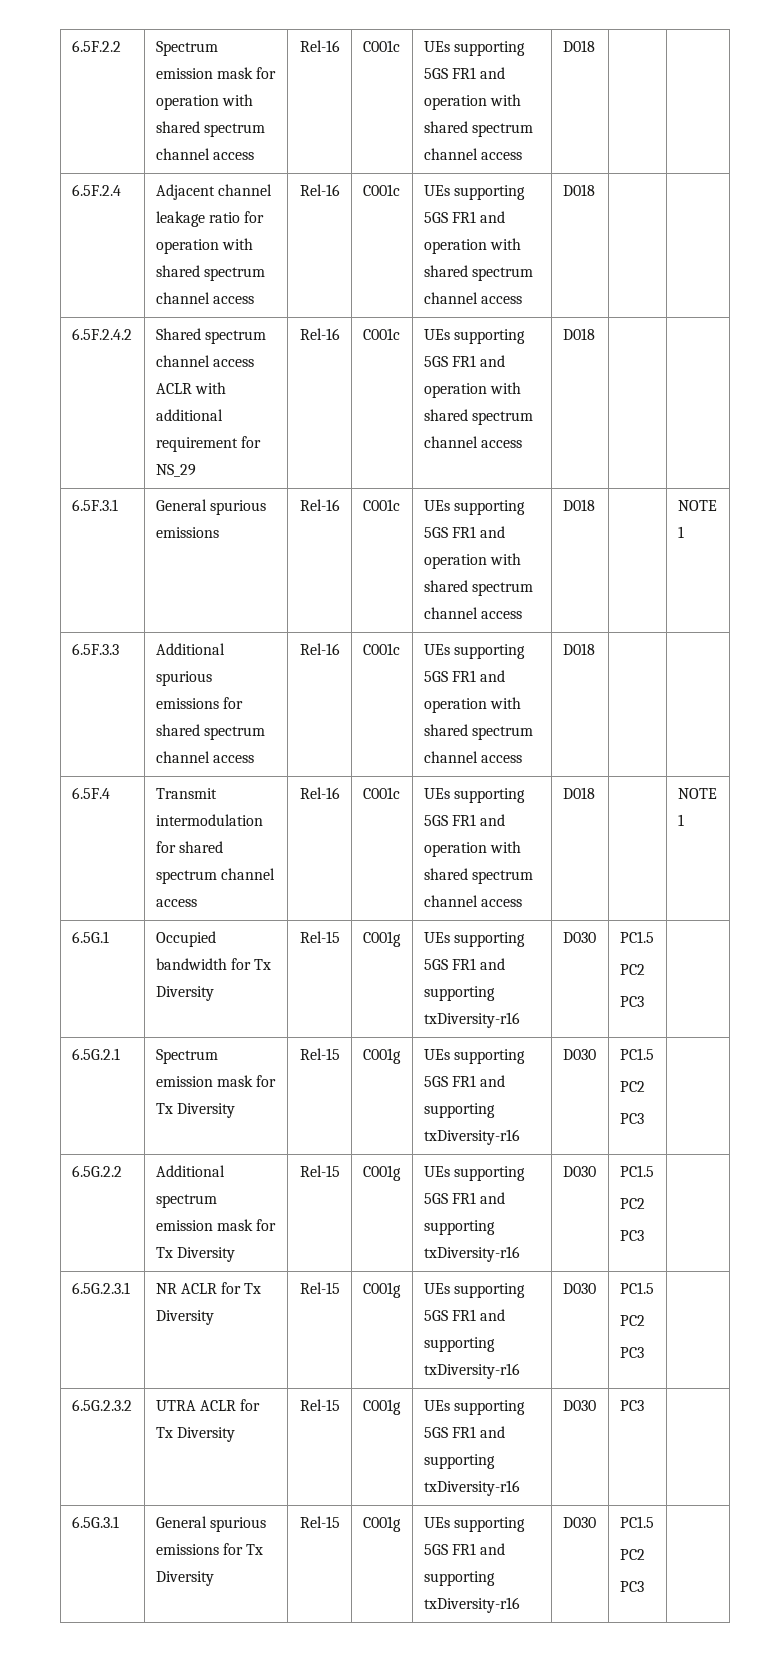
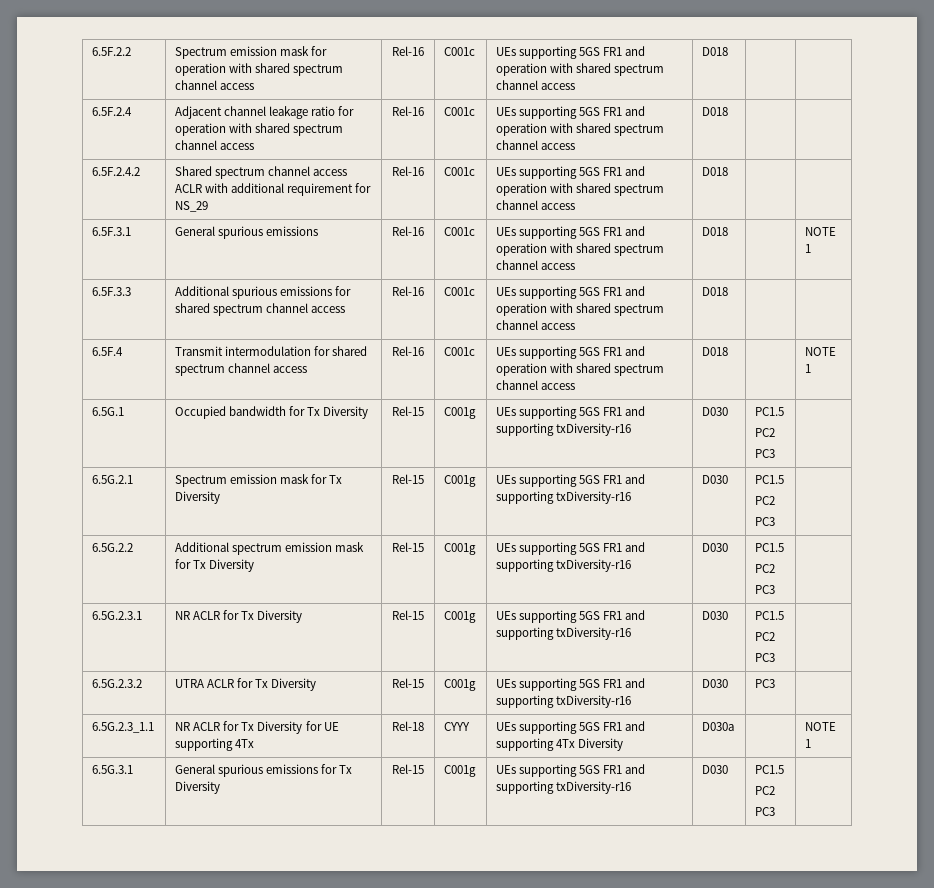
+ 6.5G.2.3_1.1 | NR ACLR for Tx Diversity for UE supporting 4Tx | Rel-18 | CYYY | UEs supporting 5GS FR1 and supporting 4Tx Diversity | D030a | | NOTE 1

